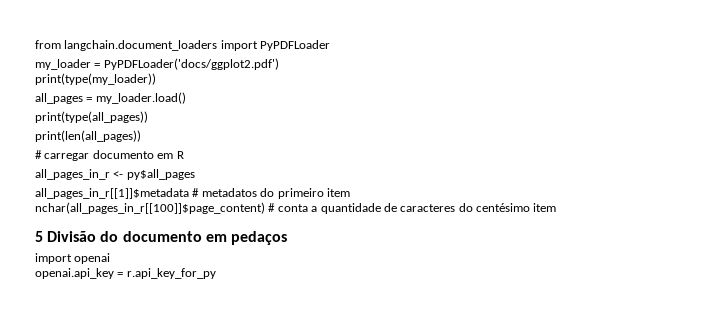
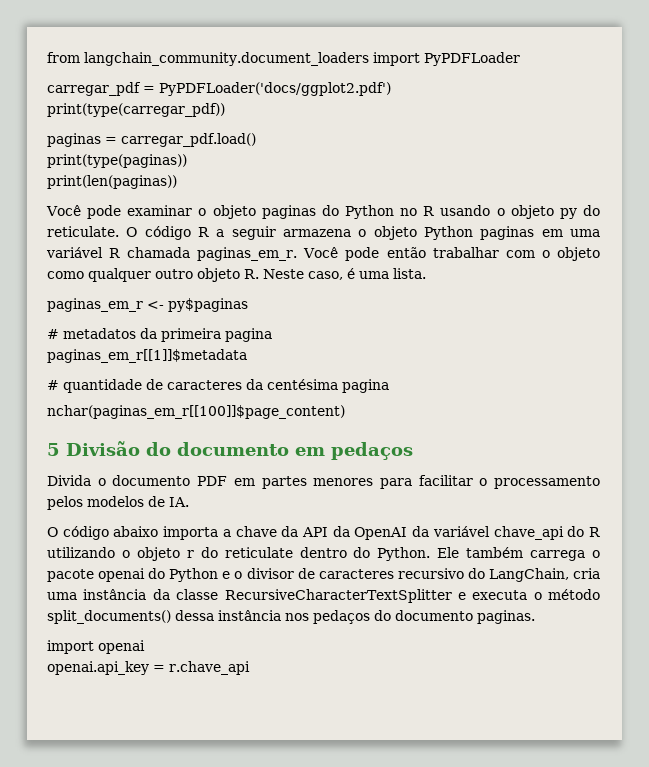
- from langchain.document_loaders import PyPDFLoader
+ from langchain_community.document_loaders import PyPDFLoader
- my_loader = PyPDFLoader('docs/ggplot2.pdf')
+ carregar_pdf = PyPDFLoader('docs/ggplot2.pdf')
- print(type(my_loader))
- all_pages = my_loader.load()
- print(type(all_pages))
- print(len(all_pages))
- # carregar documento em R
- all_pages_in_r <- py$all_pages
- all_pages_in_r[[1]]$metadata # metadatos do primeiro item
- nchar(all_pages_in_r[[100]]$page_content) # conta a quantidade de caracteres do centésimo item
+ print(type(carregar_pdf))
+ paginas = carregar_pdf.load()
+ print(type(paginas))
+ print(len(paginas))
+ Você pode examinar o objeto paginas do Python no R usando o objeto py do reticulate. O código R a seguir armazena o objeto Python paginas em uma variável R chamada paginas_em_r. Você pode então trabalhar com o objeto como qualquer outro objeto R. Neste caso, é uma lista.
+ paginas_em_r <- py$paginas
+ # metadatos da primeira pagina
+ paginas_em_r[[1]]$metadata
+ # quantidade de caracteres da centésima pagina
+ nchar(paginas_em_r[[100]]$page_content)
+ Divida o documento PDF em partes menores para facilitar o processamento pelos modelos de IA.
+ O código abaixo importa a chave da API da OpenAI da variável chave_api do R utilizando o objeto r do reticulate dentro do Python. Ele também carrega o pacote openai do Python e o divisor de caracteres recursivo do LangChain, cria uma instância da classe RecursiveCharacterTextSplitter e executa o método split_documents() dessa instância nos pedaços do documento paginas.
- openai.api_key = r.api_key_for_py
+ openai.api_key = r.chave_api

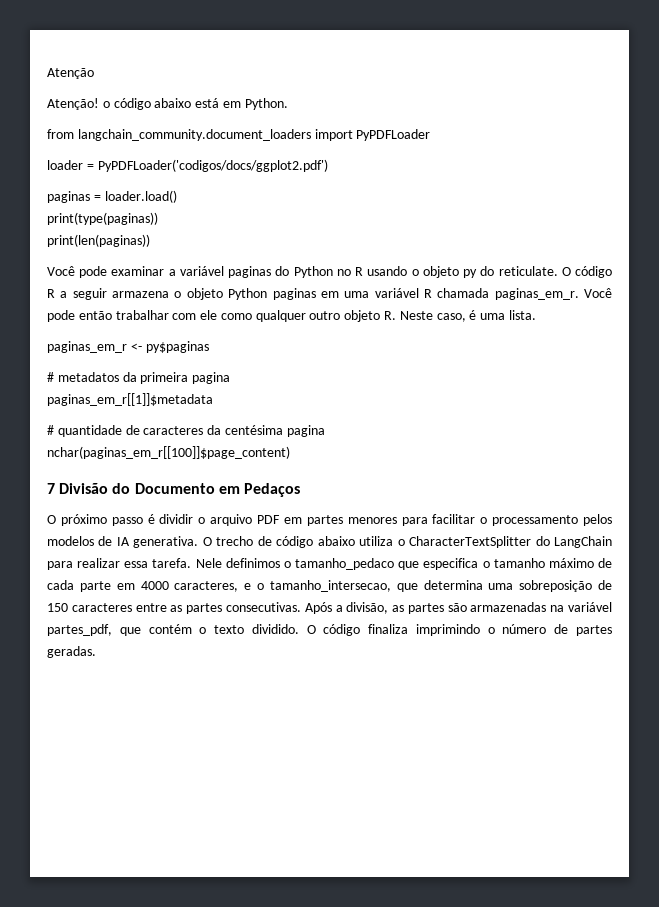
+ Atenção
+ Atenção! o código abaixo está em Python.
- carregar_pdf = PyPDFLoader('docs/ggplot2.pdf')
- print(type(carregar_pdf))
+ loader = PyPDFLoader('codigos/docs/ggplot2.pdf')
- paginas = carregar_pdf.load()
+ paginas = loader.load()
- Você pode examinar o objeto paginas do Python no R usando o objeto py do reticulate.
+ Você pode examinar a variável paginas do Python no R usando o objeto py do reticulate.
- Você pode então trabalhar com o objeto como qualquer outro objeto R. Neste caso, é uma lista.
+ Você pode então trabalhar com ele como qualquer outro objeto R. Neste caso, é uma lista.
- 5 Divisão do documento em pedaços
- Divida o documento PDF em partes menores para facilitar o processamento pelos modelos de IA.
- O código abaixo importa a chave da API da OpenAI da variável chave_api do R utilizando o objeto r do reticulate dentro do Python. Ele também carrega o pacote openai do Python e o divisor de caracteres recursivo do LangChain, cria uma instância da classe RecursiveCharacterTextSplitter e executa o método split_documents() dessa instância nos pedaços do documento paginas.
- import openai
- openai.api_key = r.chave_api
+ 7 Divisão do Documento em Pedaços
+ O próximo passo é dividir o arquivo PDF em partes menores para facilitar o processamento pelos modelos de IA generativa. O trecho de código abaixo utiliza o CharacterTextSplitter do LangChain para realizar essa tarefa. Nele definimos o tamanho_pedaco que especifica o tamanho máximo de cada parte em 4000 caracteres, e o tamanho_intersecao, que determina uma sobreposição de 150 caracteres entre as partes consecutivas. Após a divisão, as partes são armazenadas na variável partes_pdf, que contém o texto dividido. O código finaliza imprimindo o número de partes geradas.

